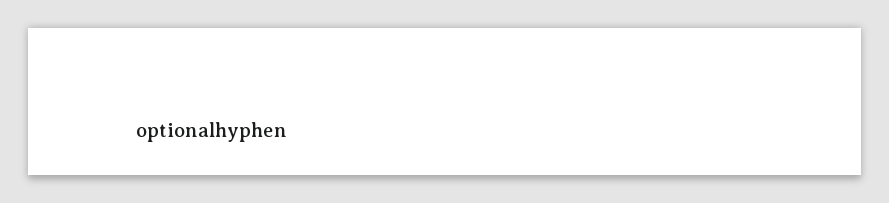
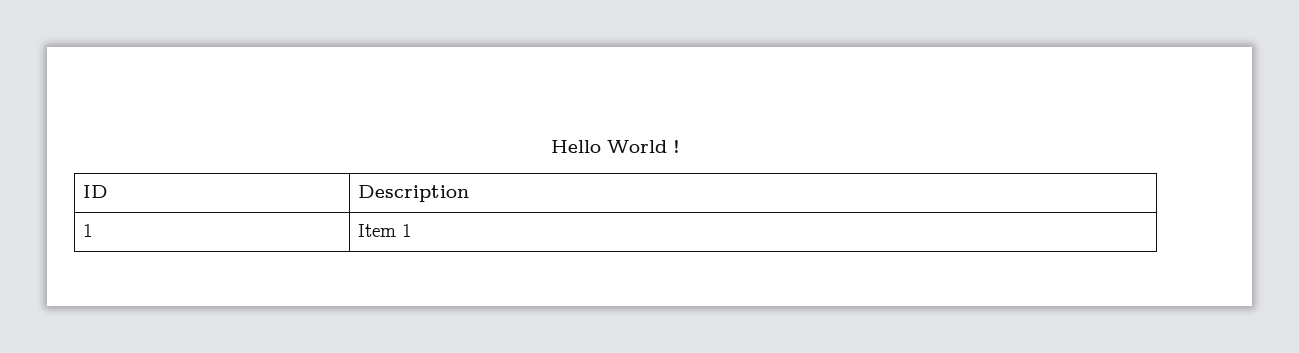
- optionalhyphen
+ Hello World !
+ ID | Description
+ 1 | Item 1

